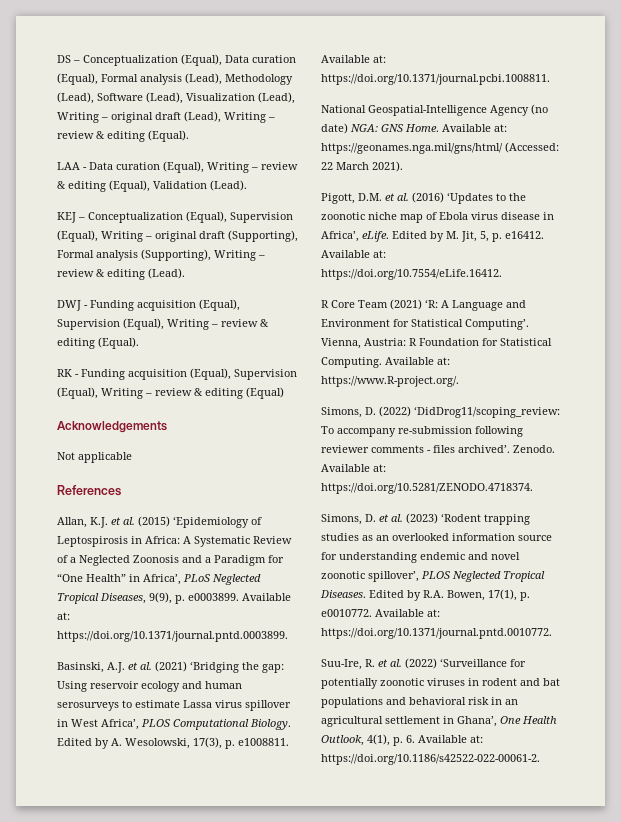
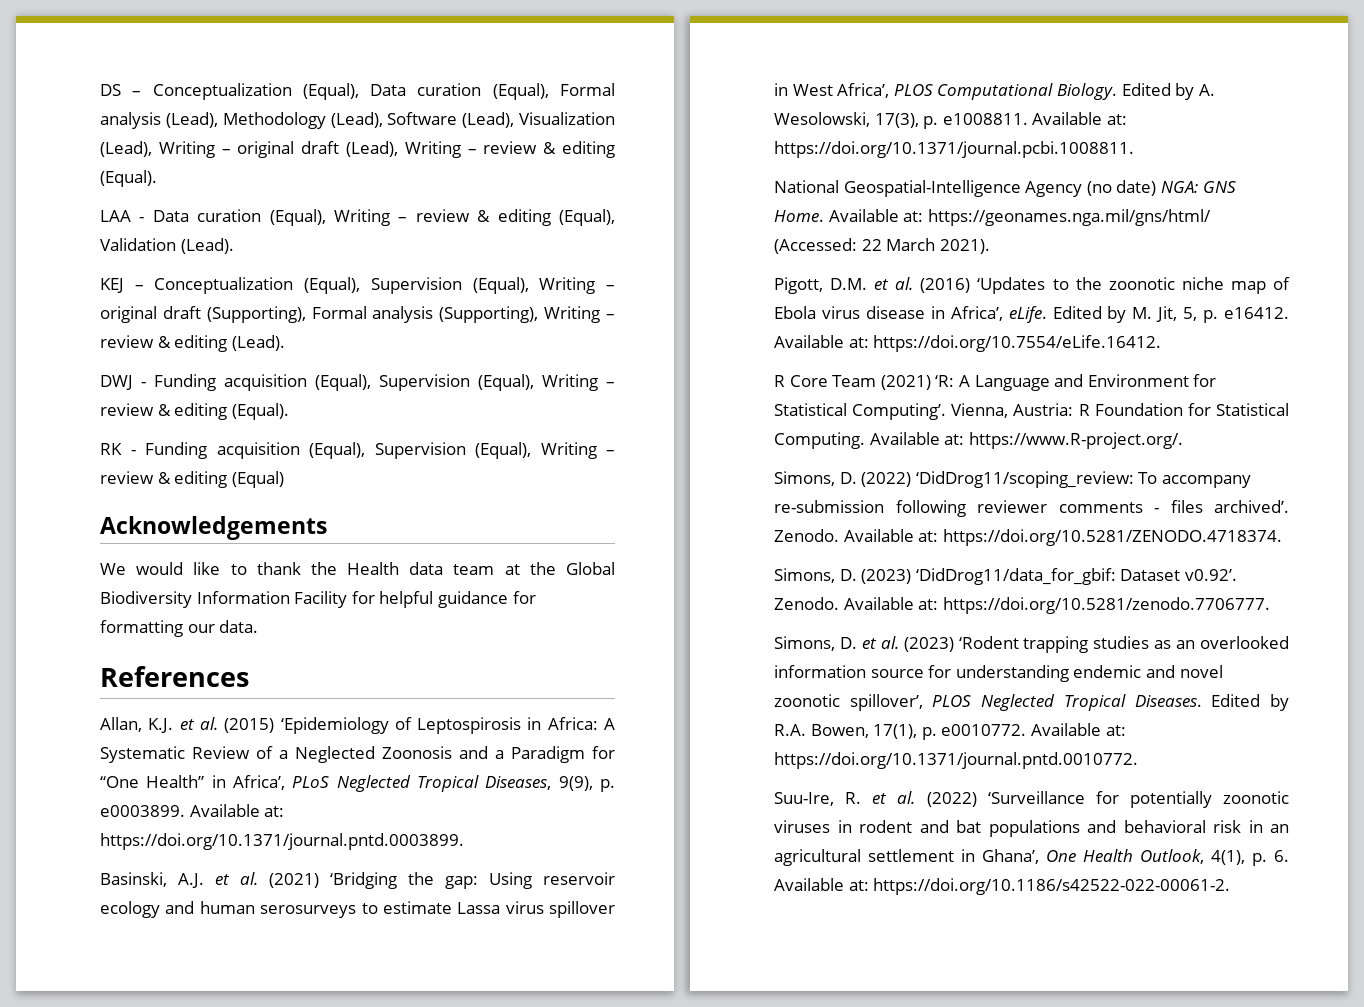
- Not applicable
+ We would like to thank the Health data team at the Global Biodiversity Information Facility for helpful guidance for formatting our data.
+ Simons, D. (2023) ‘DidDrog11/data_for_gbif: Dataset v0.92’. Zenodo. Available at: https://doi.org/10.5281/zenodo.7706777.

